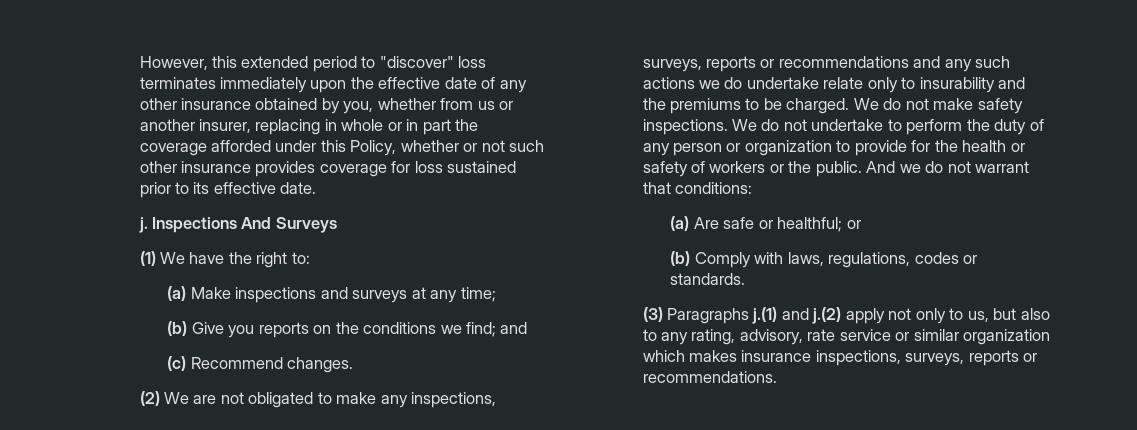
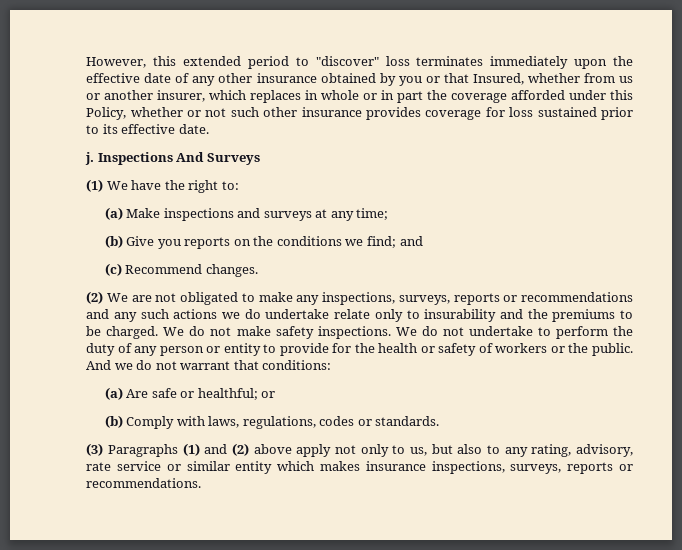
- However, this extended period to "discover" loss terminates immediately upon the effective date of any other insurance obtained by you, whether from us or another insurer, replacing in whole or in part the coverage afforded under this Policy, whether or not such other insurance provides coverage for loss sustained prior to its effective date.
+ However, this extended period to "discover" loss terminates immediately upon the effective date of any other insurance obtained by you or that Insured, whether from us or another insurer, which replaces in whole or in part the coverage afforded under this Policy, whether or not such other insurance provides coverage for loss sustained prior to its effective date.
- We do not undertake to perform the duty of any person or organization to provide for the health or safety of workers or the public.
+ We do not undertake to perform the duty of any person or entity to provide for the health or safety of workers or the public.
- (3) Paragraphs j.(1) and j.(2) apply not only to us, but also to any rating, advisory, rate service or similar organization which makes insurance inspections, surveys, reports or recommendations.
+ (3) Paragraphs (1) and (2) above apply not only to us, but also to any rating, advisory, rate service or similar entity which makes insurance inspections, surveys, reports or recommendations.

